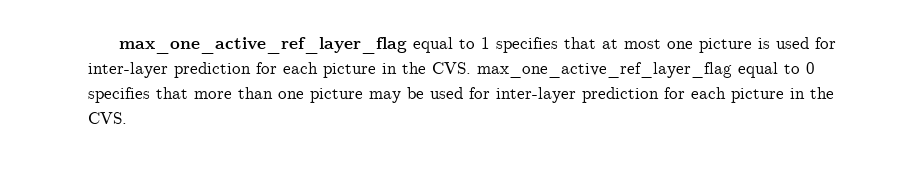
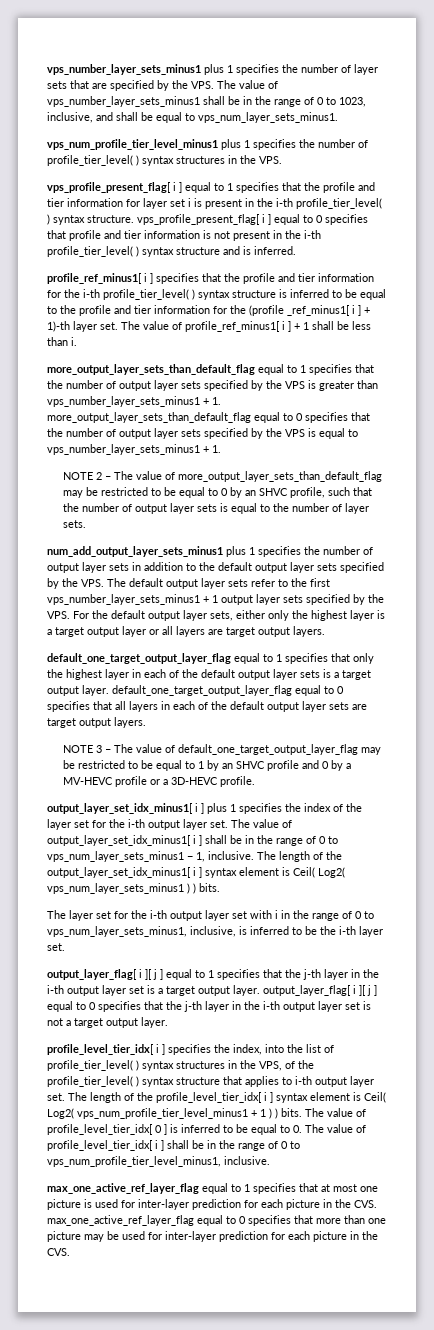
+ vps_number_layer_sets_minus1 plus 1 specifies the number of layer sets that are specified by the VPS. The value of vps_number_layer_sets_minus1 shall be in the range of 0 to 1023, inclusive, and shall be equal to vps_num_layer_sets_minus1.
+ vps_num_profile_tier_level_minus1 plus 1 specifies the number of profile_tier_level( ) syntax structures in the VPS.
+ vps_profile_present_flag[ i ] equal to 1 specifies that the profile and tier information for layer set i is present in the i-th profile_tier_level( ) syntax structure. vps_profile_present_flag[ i ] equal to 0 specifies that profile and tier information is not present in the i-th profile_tier_level( ) syntax structure and is inferred.
+ profile_ref_minus1[ i ] specifies that the profile and tier information for the i-th profile_tier_level( ) syntax structure is inferred to be equal to the profile and tier information for the (profile _ref_minus1[ i ] + 1)-th layer set. The value of profile_ref_minus1[ i ] + 1 shall be less than i.
+ more_output_layer_sets_than_default_flag equal to 1 specifies that the number of output layer sets specified by the VPS is greater than vps_number_layer_sets_minus1 + 1. more_output_layer_sets_than_default_flag equal to 0 specifies that the number of output layer sets specified by the VPS is equal to vps_number_layer_sets_minus1 + 1.
+ NOTE 2 – The value of more_output_layer_sets_than_default_flag may be restricted to be equal to 0 by an SHVC profile, such that the number of output layer sets is equal to the number of layer sets.
+ num_add_output_layer_sets_minus1 plus 1 specifies the number of output layer sets in addition to the default output layer sets specified by the VPS. The default output layer sets refer to the first vps_number_layer_sets_minus1 + 1 output layer sets specified by the VPS. For the default output layer sets, either only the highest layer is a target output layer or all layers are target output layers.
+ default_one_target_output_layer_flag equal to 1 specifies that only the highest layer in each of the default output layer sets is a target output layer. default_one_target_output_layer_flag equal to 0 specifies that all layers in each of the default output layer sets are target output layers.
+ NOTE 3 – The value of default_one_target_output_layer_flag may be restricted to be equal to 1 by an SHVC profile and 0 by a MV-HEVC profile or a 3D-HEVC profile.
+ output_layer_set_idx_minus1[ i ] plus 1 specifies the index of the layer set for the i-th output layer set. The value of output_layer_set_idx_minus1[ i ] shall be in the range of 0 to vps_num_layer_sets_minus1 − 1, inclusive. The length of the output_layer_set_idx_minus1[ i ] syntax element is Ceil( Log2( vps_num_layer_sets_minus1 ) ) bits.
+ The layer set for the i-th output layer set with i in the range of 0 to vps_num_layer_sets_minus1, inclusive, is inferred to be the i-th layer set.
+ output_layer_flag[ i ][ j ] equal to 1 specifies that the j-th layer in the i-th output layer set is a target output layer. output_layer_flag[ i ][ j ] equal to 0 specifies that the j-th layer in the i-th output layer set is not a target output layer.
+ profile_level_tier_idx[ i ] specifies the index, into the list of profile_tier_level( ) syntax structures in the VPS, of the profile_tier_level( ) syntax structure that applies to i-th output layer set. The length of the profile_level_tier_idx[ i ] syntax element is Ceil( Log2( vps_num_profile_tier_level_minus1 + 1 ) ) bits. The value of profile_level_tier_idx[ 0 ] is inferred to be equal to 0. The value of profile_level_tier_idx[ i ] shall be in the range of 0 to vps_num_profile_tier_level_minus1, inclusive.

